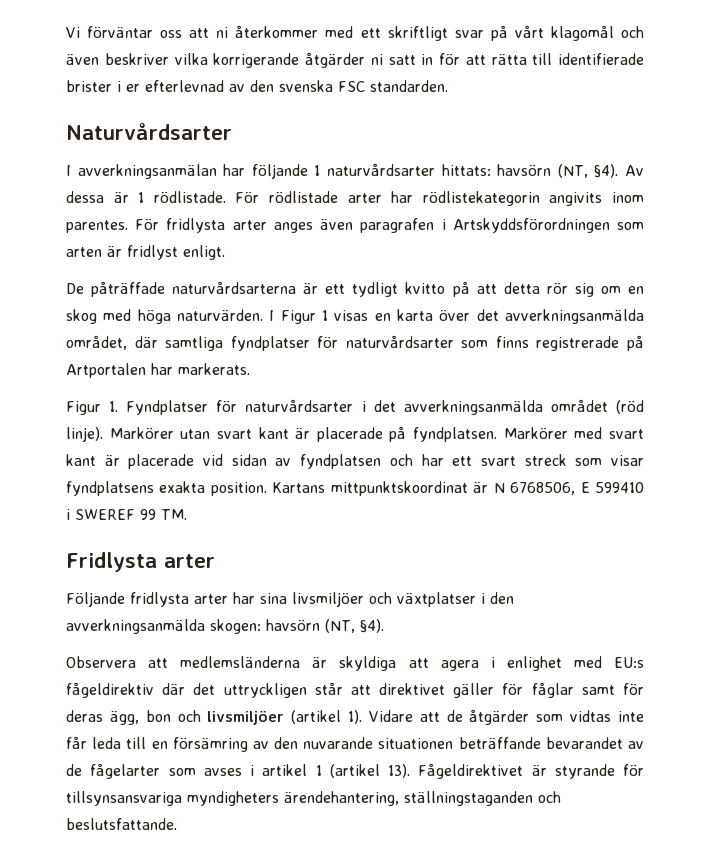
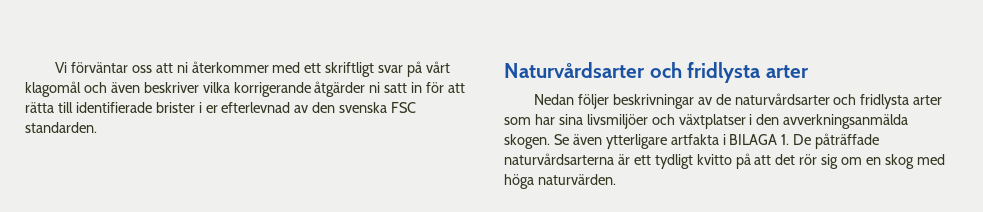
- Naturvårdsarter
- I avverkningsanmälan har följande 1 naturvårdsarter hittats: havsörn (NT, §4). Av dessa är 1 rödlistade. För rödlistade arter har rödlistekategorin angivits inom parentes. För fridlysta arter anges även paragrafen i Artskyddsförordningen som arten är fridlyst enligt.
- De påträffade naturvårdsarterna är ett tydligt kvitto på att detta rör sig om en skog med höga naturvärden. I Figur 1 visas en karta över det avverkningsanmälda området, där samtliga fyndplatser för naturvårdsarter som finns registrerade på Artportalen har markerats.
- Figur 1. Fyndplatser för naturvårdsarter i det avverkningsanmälda området (röd linje). Markörer utan svart kant är placerade på fyndplatsen. Markörer med svart kant är placerade vid sidan av fyndplatsen och har ett svart streck som visar fyndplatsens exakta position. Kartans mittpunktskoordinat är N 6768506, E 599410 i SWEREF 99 TM.
- Fridlysta arter
- Följande fridlysta arter har sina livsmiljöer och växtplatser i den avverkningsanmälda skogen: havsörn (NT, §4).
- Observera att medlemsländerna är skyldiga att agera i enlighet med EU:s fågeldirektiv där det uttryckligen står att direktivet gäller för fåglar samt för deras ägg, bon och livsmiljöer (artikel 1). Vidare att de åtgärder som vidtas inte får leda till en försämring av den nuvarande situationen beträffande bevarandet av de fågelarter som avses i artikel 1 (artikel 13). Fågeldirektivet är styrande för tillsynsansvariga myndigheters ärendehantering, ställningstaganden och beslutsfattande.
+ Naturvårdsarter och fridlysta arter
+ Nedan följer beskrivningar av de naturvårdsarter och fridlysta arter som har sina livsmiljöer och växtplatser i den avverkningsanmälda skogen. Se även ytterligare artfakta i BILAGA 1. De påträffade naturvårdsarterna är ett tydligt kvitto på att det rör sig om en skog med höga naturvärden.

